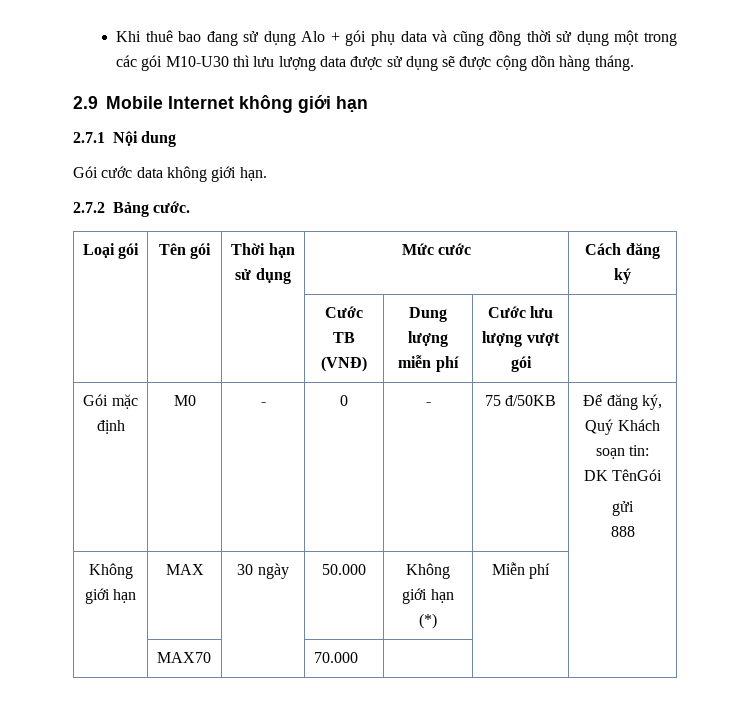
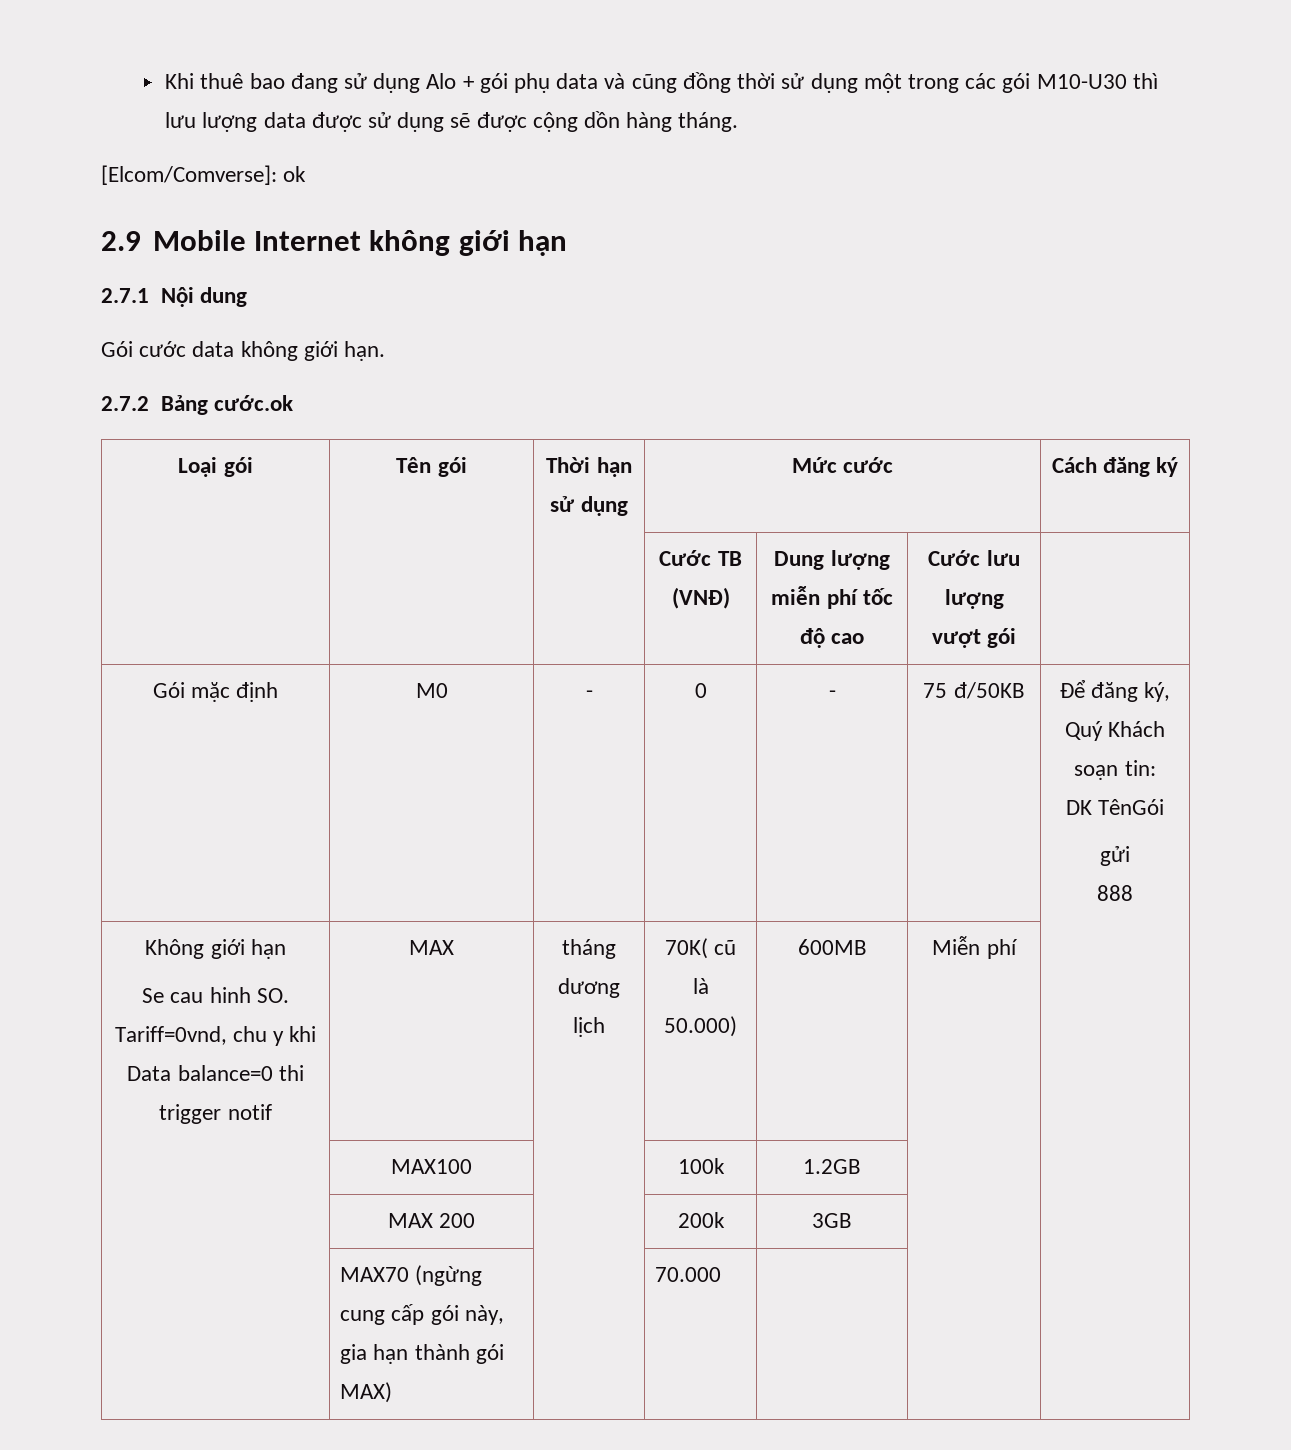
+ [Elcom/Comverse]: ok
- 2.7.2 Bảng cước.
+ 2.7.2 Bảng cước.ok
- | | | Cước TB (VNĐ) | Dung lượng miễn phí | Cước lưu lượng vượt gói |
+ | | | Cước TB (VNĐ) | Dung lượng miễn phí tốc độ cao | Cước lưu lượng vượt gói |
- Không giới hạn | MAX | 30 ngày | 50.000 | Không giới hạn (*) | Miễn phí |
- | MAX70 | | 70.000 | | |
+ Không giới hạn
+ Se cau hinh SO. Tariff=0vnd, chu y khi Data balance=0 thi trigger notif | MAX | tháng dương lịch | 70K( cũ là 50.000) | 600MB | Miễn phí |
+ | MAX100 | | 100k | 1.2GB | |
+ | MAX 200 | | 200k | 3GB | |
+ | MAX70 (ngừng cung cấp gói này, gia hạn thành gói MAX) | | 70.000 | | |

